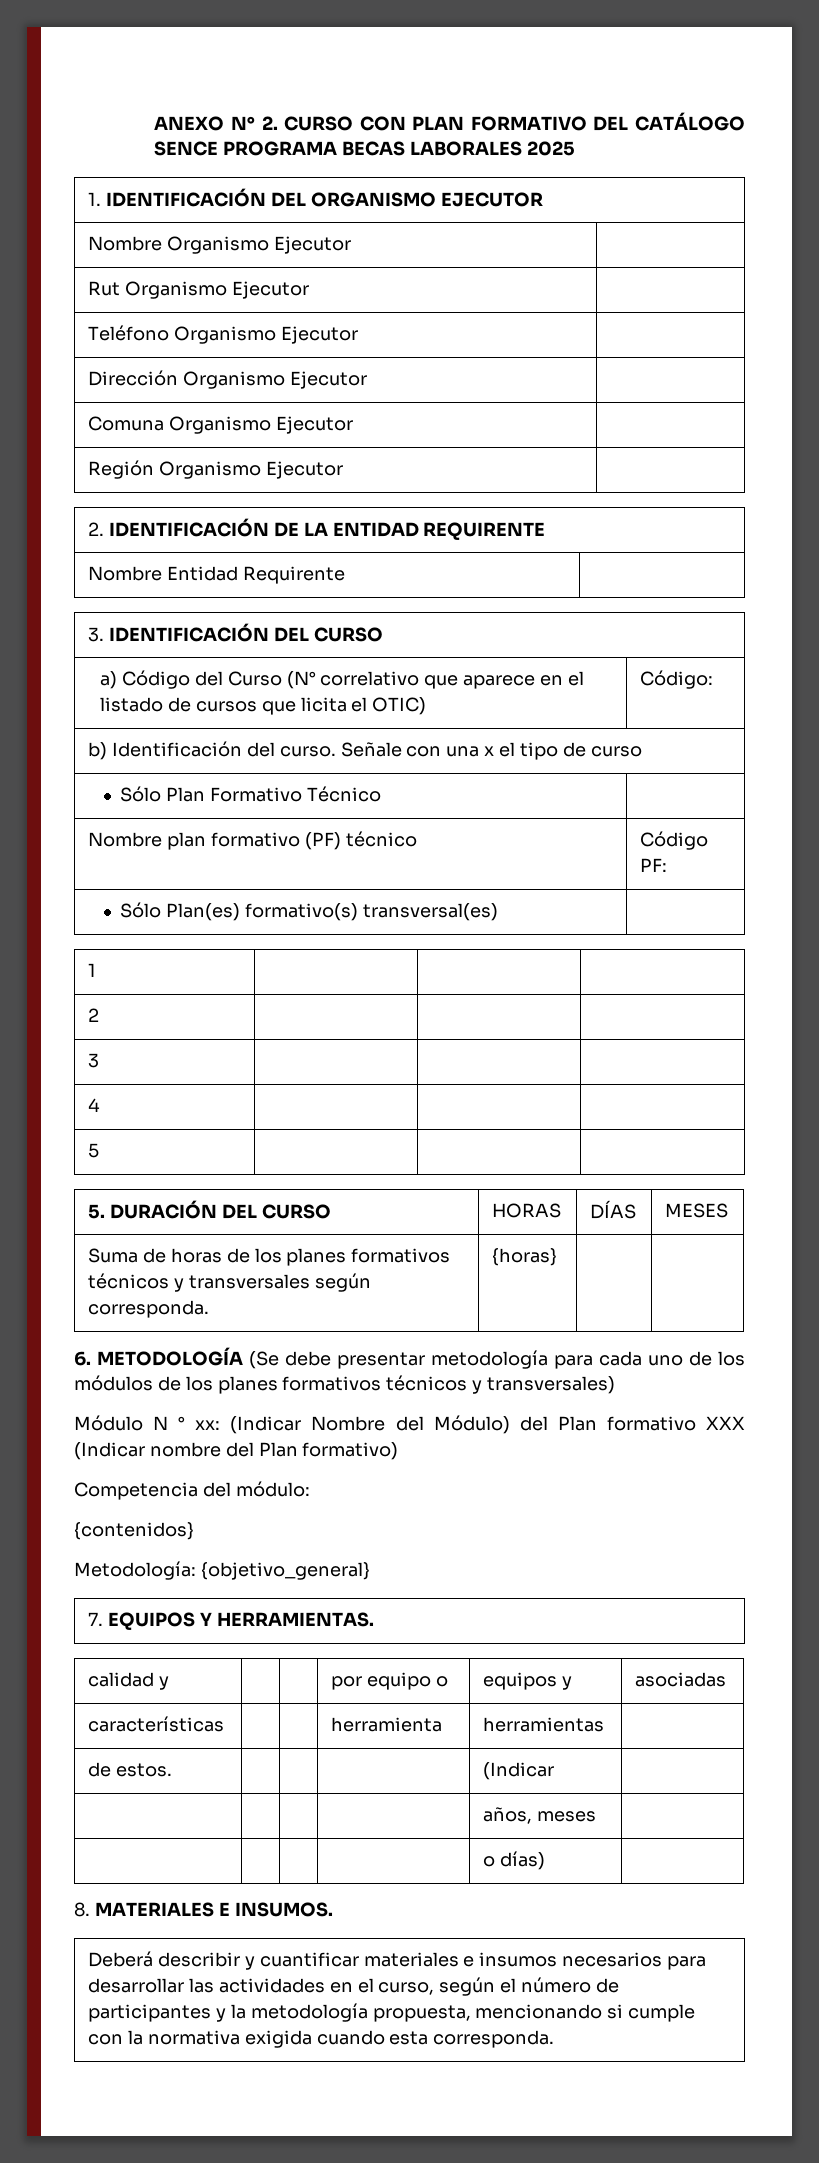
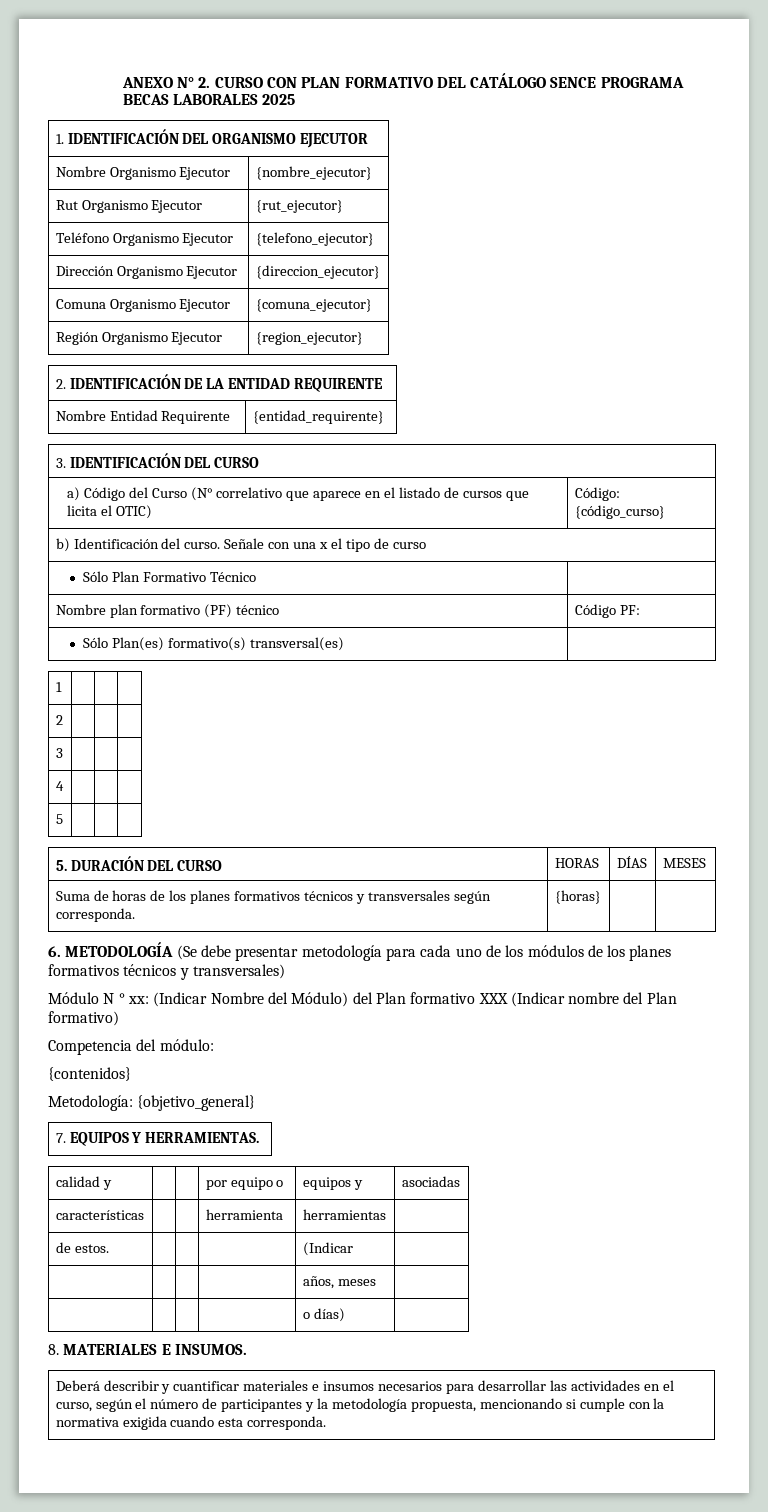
- Nombre Organismo Ejecutor |
+ Nombre Organismo Ejecutor | {nombre_ejecutor}
- Rut Organismo Ejecutor |
+ Rut Organismo Ejecutor | {rut_ejecutor}
- Teléfono Organismo Ejecutor |
+ Teléfono Organismo Ejecutor | {telefono_ejecutor}
- Dirección Organismo Ejecutor |
+ Dirección Organismo Ejecutor | {direccion_ejecutor}
- Comuna Organismo Ejecutor |
+ Comuna Organismo Ejecutor | {comuna_ejecutor}
- Región Organismo Ejecutor |
+ Región Organismo Ejecutor | {region_ejecutor}
- Nombre Entidad Requirente |
+ Nombre Entidad Requirente | {entidad_requirente}
- a) Código del Curso (N° correlativo que aparece en el listado de cursos que licita el OTIC) | Código:
+ a) Código del Curso (N° correlativo que aparece en el listado de cursos que licita el OTIC) | Código: {código_curso}

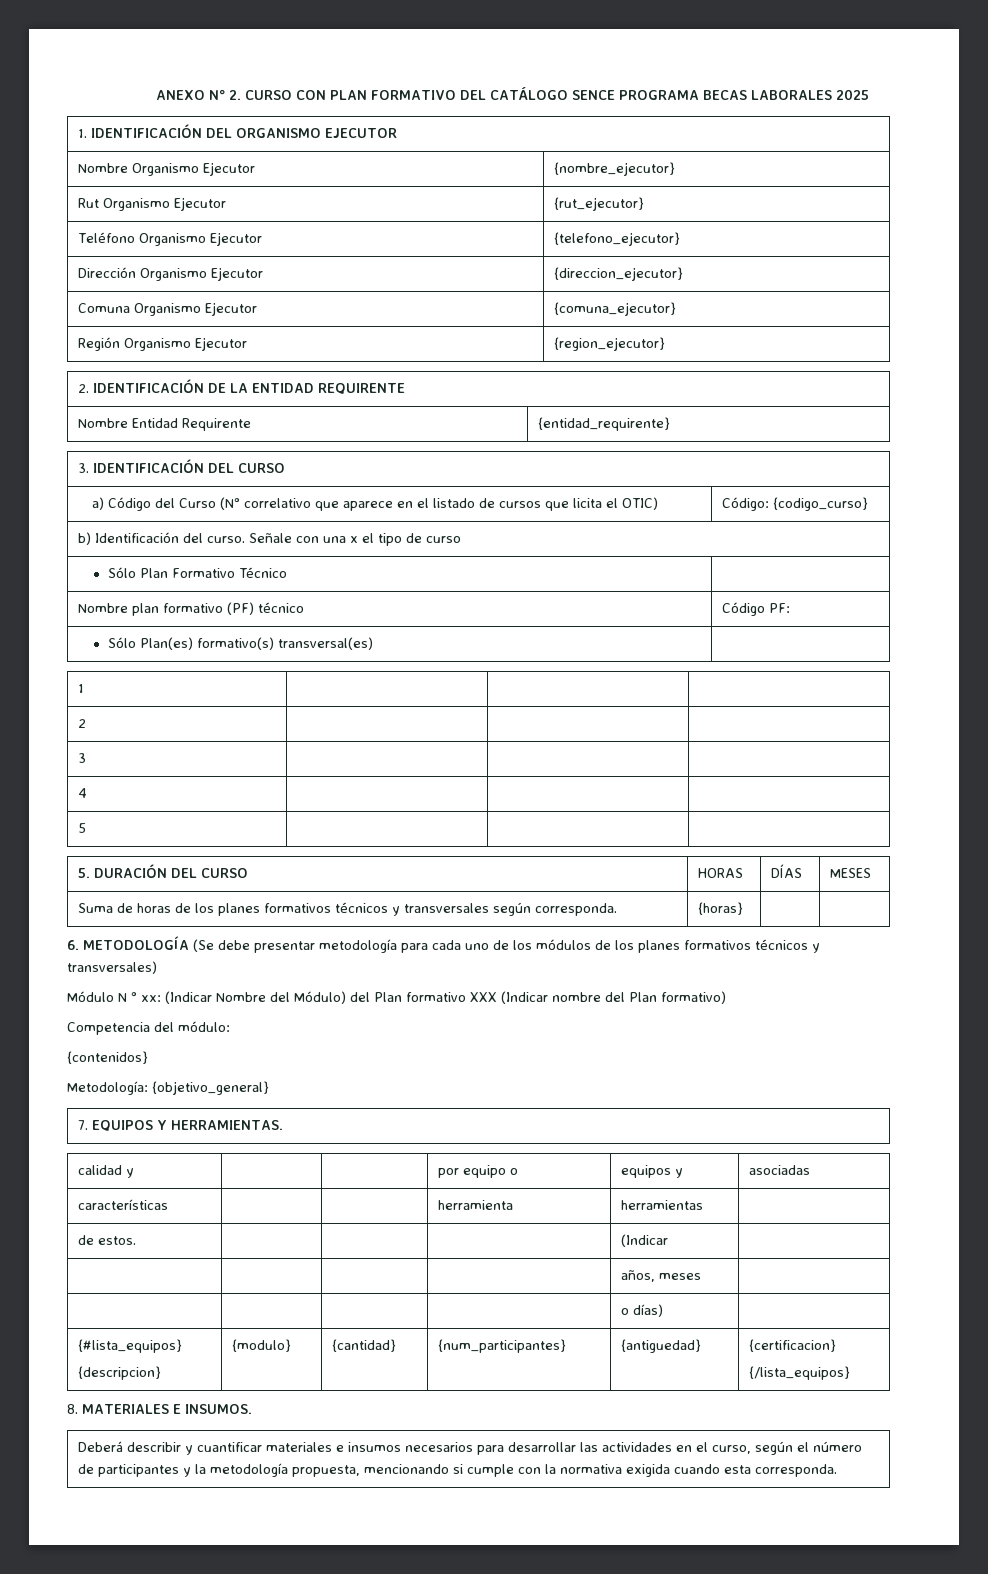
- a) Código del Curso (N° correlativo que aparece en el listado de cursos que licita el OTIC) | Código: {código_curso}
+ a) Código del Curso (N° correlativo que aparece en el listado de cursos que licita el OTIC) | Código: {codigo_curso}
+ {#lista_equipos}
+ {descripcion} | {modulo} | {cantidad} | {num_participantes} | {antiguedad} | {certificacion}
+ {/lista_equipos}

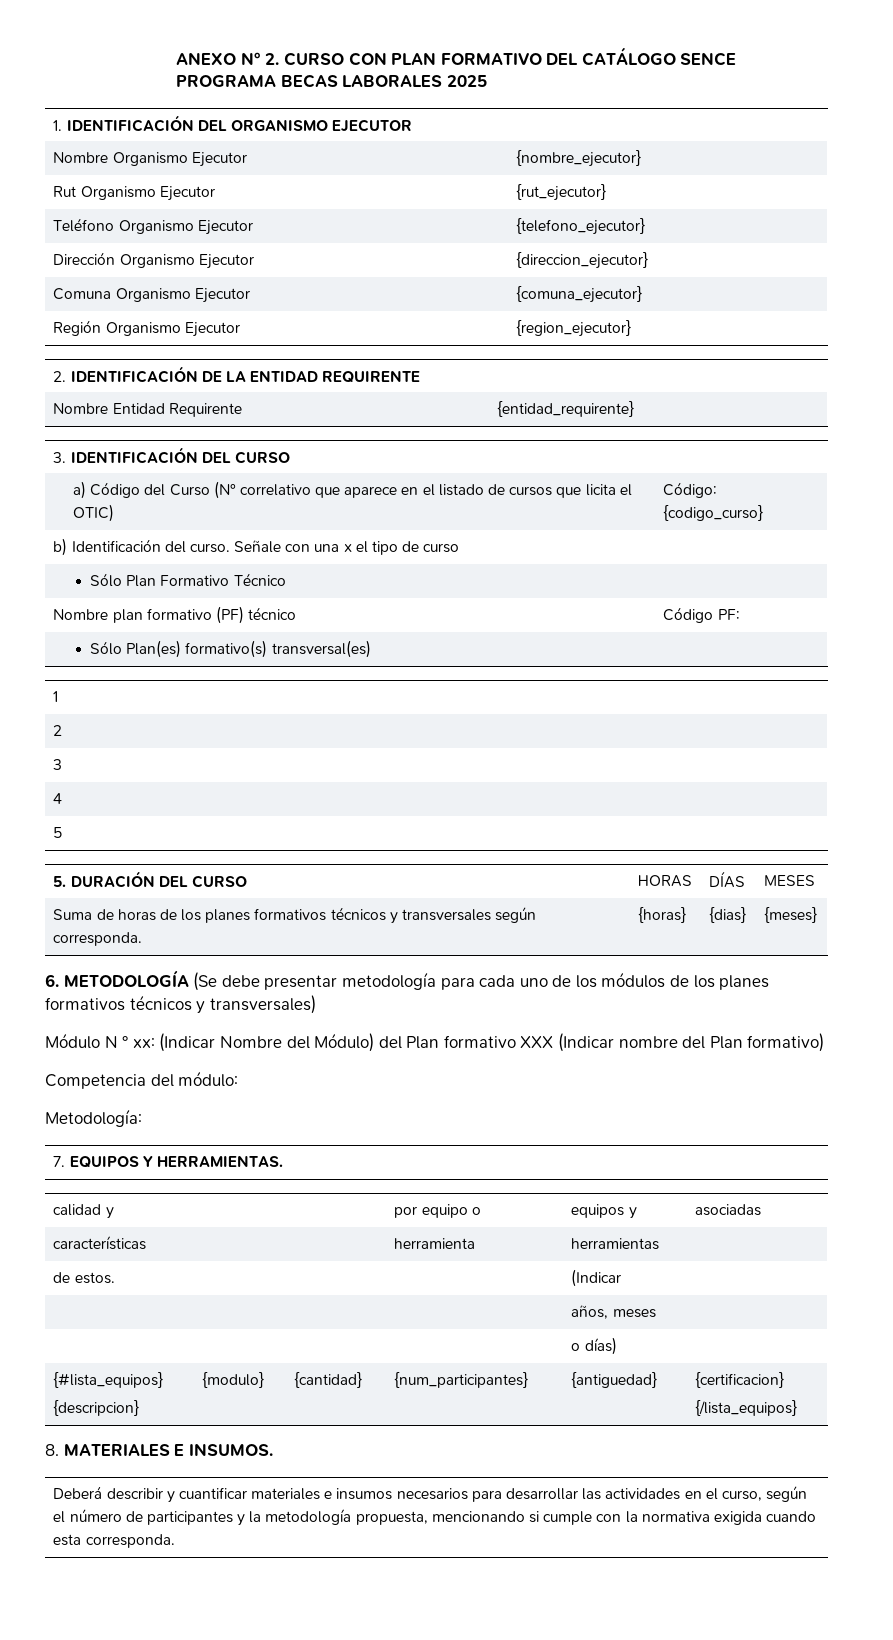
- Suma de horas de los planes formativos técnicos y transversales según corresponda. | {horas} | |
+ Suma de horas de los planes formativos técnicos y transversales según corresponda. | {horas} | {dias} | {meses}
- {contenidos}
- Metodología: {objetivo_general}
+ Metodología:

